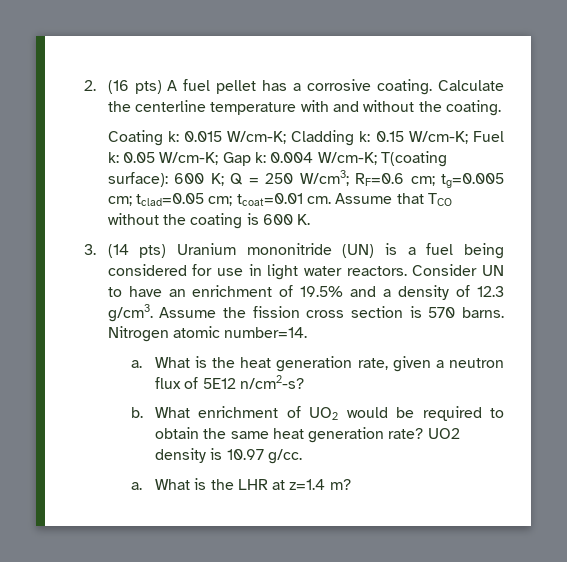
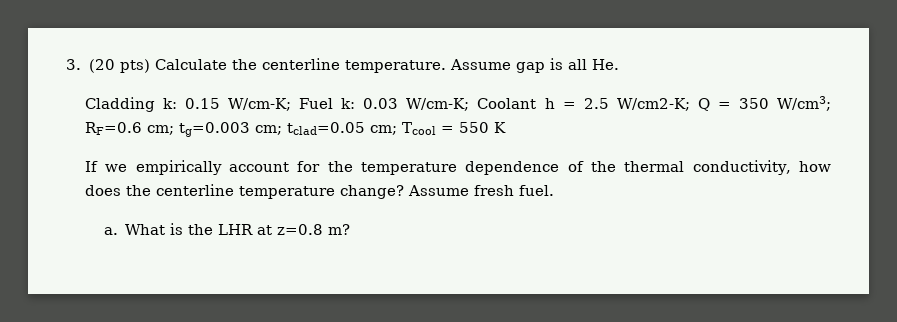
- 2. (16 pts) A fuel pellet has a corrosive coating. Calculate the centerline temperature with and without the coating.
- Coating k: 0.015 W/cm-K; Cladding k: 0.15 W/cm-K; Fuel k: 0.05 W/cm-K; Gap k: 0.004 W/cm-K; T(coating surface): 600 K; Q = 250 W/cm3; RF=0.6 cm; tg=0.005 cm; tclad=0.05 cm; tcoat=0.01 cm. Assume that TCO without the coating is 600 K.
- 3. (14 pts) Uranium mononitride (UN) is a fuel being considered for use in light water reactors. Consider UN to have an enrichment of 19.5% and a density of 12.3 g/cm3. Assume the fission cross section is 570 barns. Nitrogen atomic number=14.
- a. What is the heat generation rate, given a neutron flux of 5E12 n/cm2-s?
- b. What enrichment of UO2 would be required to obtain the same heat generation rate? UO2 density is 10.97 g/cc.
+ 3. (20 pts) Calculate the centerline temperature. Assume gap is all He.
+ Cladding k: 0.15 W/cm-K; Fuel k: 0.03 W/cm-K; Coolant h = 2.5 W/cm2-K; Q = 350 W/cm3; RF=0.6 cm; tg=0.003 cm; tclad=0.05 cm; Tcool = 550 K
+ If we empirically account for the temperature dependence of the thermal conductivity, how does the centerline temperature change? Assume fresh fuel.
- What is the LHR at z=1.4 m?
+ What is the LHR at z=0.8 m?

